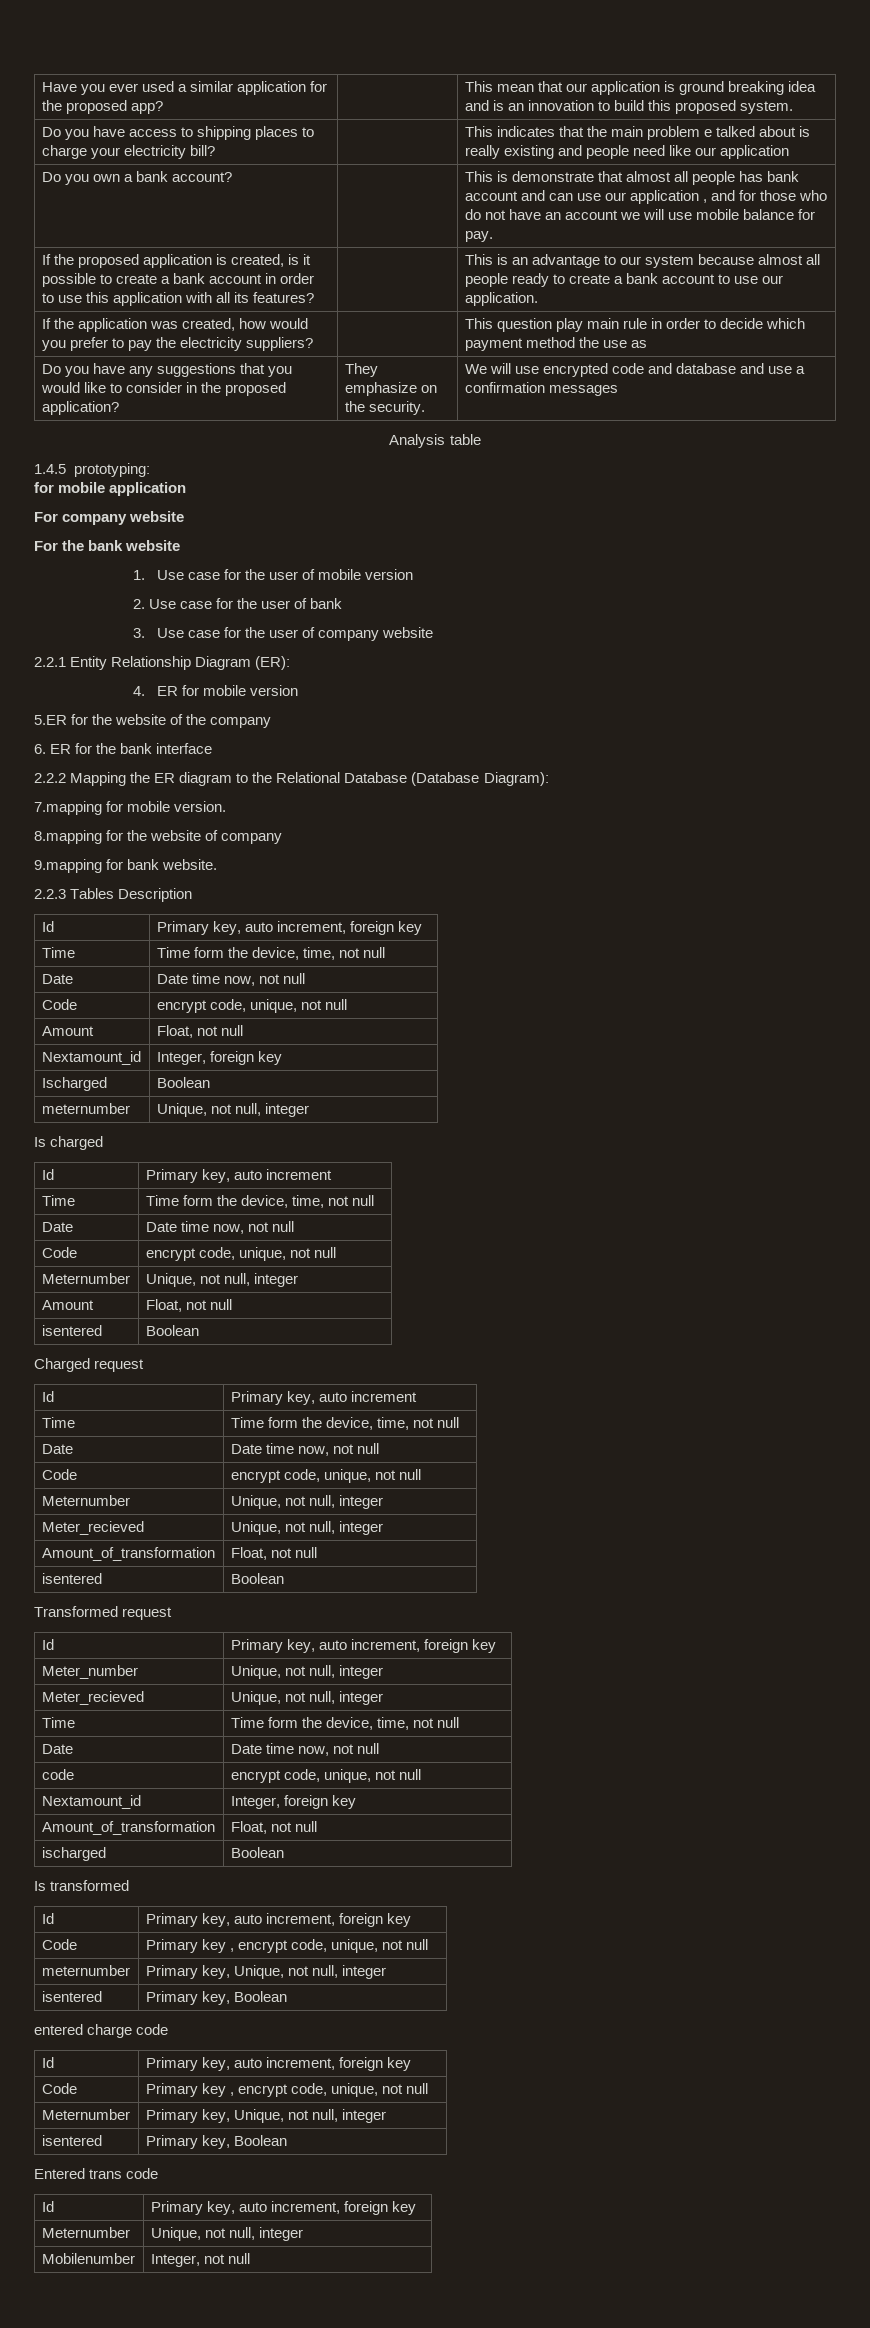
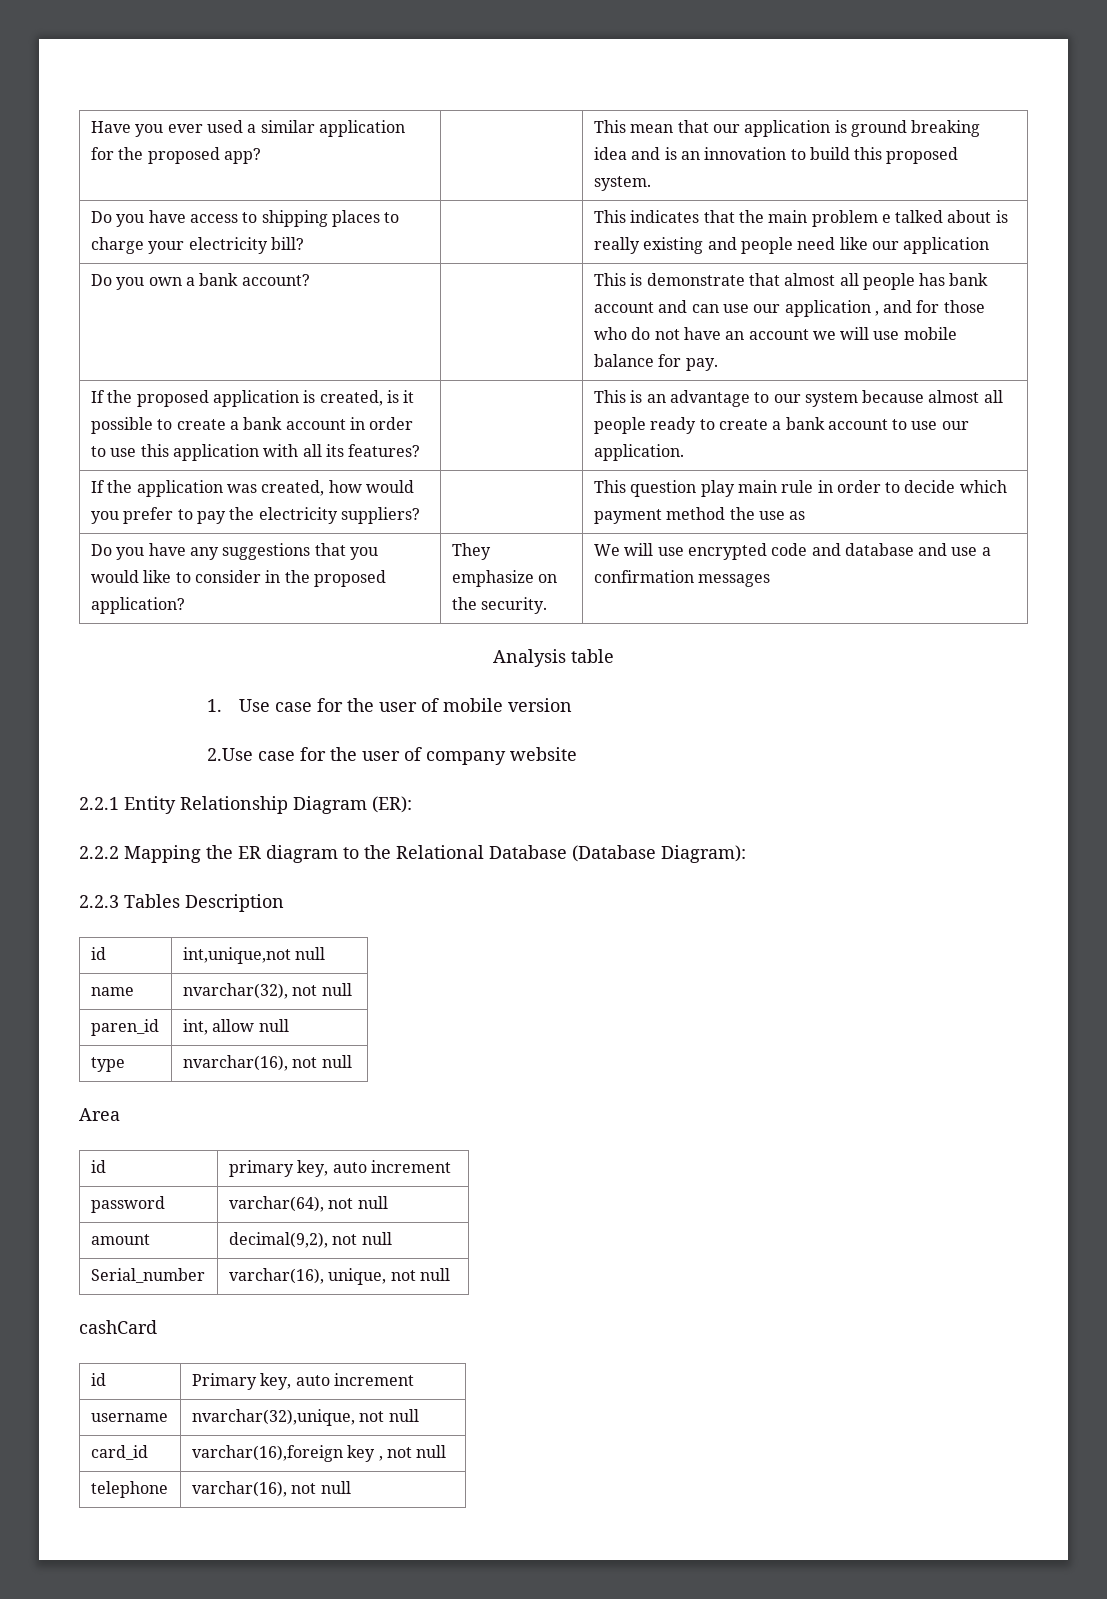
- 1.4.5 prototyping:
- for mobile application
- For company website
- For the bank website
- 2. Use case for the user of bank
- 3. Use case for the user of company website
+ 2.Use case for the user of company website
- 4. ER for mobile version
- 5.ER for the website of the company
- 6. ER for the bank interface
- 7.mapping for mobile version.
- 8.mapping for the website of company
- 9.mapping for bank website.
  2.2.3 Tables Description
- Id | Primary key, auto increment, foreign key
- Time | Time form the device, time, not null
- Date | Date time now, not null
- Code | encrypt code, unique, not null
- Amount | Float, not null
- Nextamount_id | Integer, foreign key
- Ischarged | Boolean
- meternumber | Unique, not null, integer
- Is charged
- Id | Primary key, auto increment
- Time | Time form the device, time, not null
- Date | Date time now, not null
- Code | encrypt code, unique, not null
- Meternumber | Unique, not null, integer
- Amount | Float, not null
- isentered | Boolean
- Charged request
- Id | Primary key, auto increment
- Time | Time form the device, time, not null
- Date | Date time now, not null
- Code | encrypt code, unique, not null
- Meternumber | Unique, not null, integer
- Meter_recieved | Unique, not null, integer
- Amount_of_transformation | Float, not null
- isentered | Boolean
- Transformed request
- Id | Primary key, auto increment, foreign key
- Meter_number | Unique, not null, integer
- Meter_recieved | Unique, not null, integer
- Time | Time form the device, time, not null
- Date | Date time now, not null
- code | encrypt code, unique, not null
- Nextamount_id | Integer, foreign key
- Amount_of_transformation | Float, not null
- ischarged | Boolean
- Is transformed
- Id | Primary key, auto increment, foreign key
- Code | Primary key , encrypt code, unique, not null
- meternumber | Primary key, Unique, not null, integer
- isentered | Primary key, Boolean
- entered charge code
- Id | Primary key, auto increment, foreign key
- Code | Primary key , encrypt code, unique, not null
- Meternumber | Primary key, Unique, not null, integer
- isentered | Primary key, Boolean
- Entered trans code
- Id | Primary key, auto increment, foreign key
- Meternumber | Unique, not null, integer
- Mobilenumber | Integer, not null
+ id | int,unique,not null
+ name | nvarchar(32), not null
+ paren_id | int, allow null
+ type | nvarchar(16), not null
+ Area
+ id | primary key, auto increment
+ password | varchar(64), not null
+ amount | decimal(9,2), not null
+ Serial_number | varchar(16), unique, not null
+ cashCard
+ id | Primary key, auto increment
+ username | nvarchar(32),unique, not null
+ card_id | varchar(16),foreign key , not null
+ telephone | varchar(16), not null

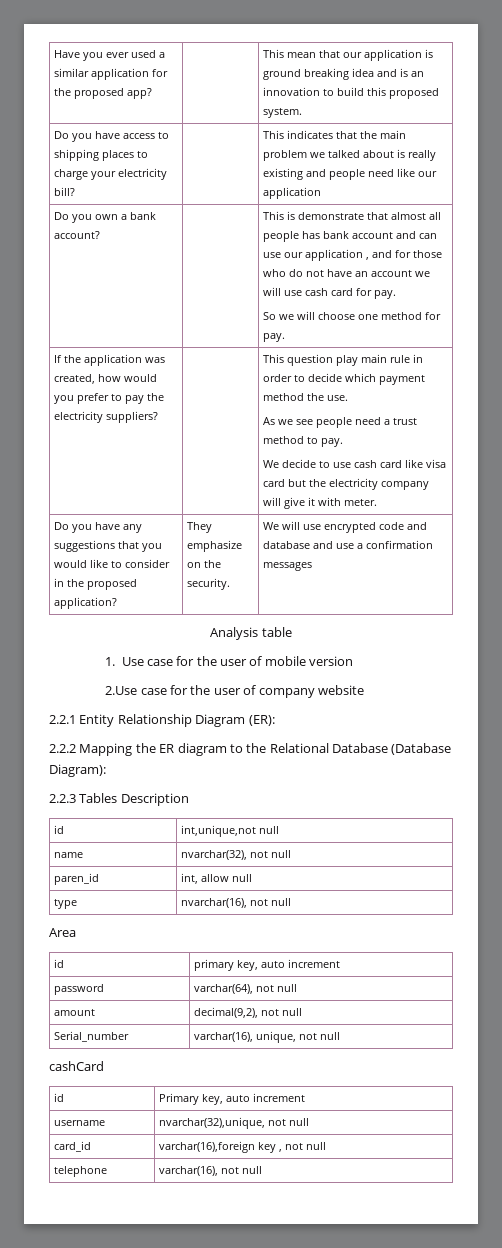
- Do you have access to shipping places to charge your electricity bill? | | This indicates that the main problem e talked about is really existing and people need like our application
+ Do you have access to shipping places to charge your electricity bill? | | This indicates that the main problem we talked about is really existing and people need like our application
- This is demonstrate that almost all people has bank account and can use our application , and for those who do not have an account we will use mobile balance for pay.
- If the proposed application is created, is it possible to create a bank account in order to use this application with all its features? | | This is an advantage to our system because almost all people ready to create a bank account to use our application.
+ This is demonstrate that almost all people has bank account and can use our application , and for those who do not have an account we will use cash card for pay.
+ So we will choose one method for pay.
- This question play main rule in order to decide which payment method the use as
+ This question play main rule in order to decide which payment method the use.
+ As we see people need a trust method to pay.
+ We decide to use cash card like visa card but the electricity company will give it with meter.

